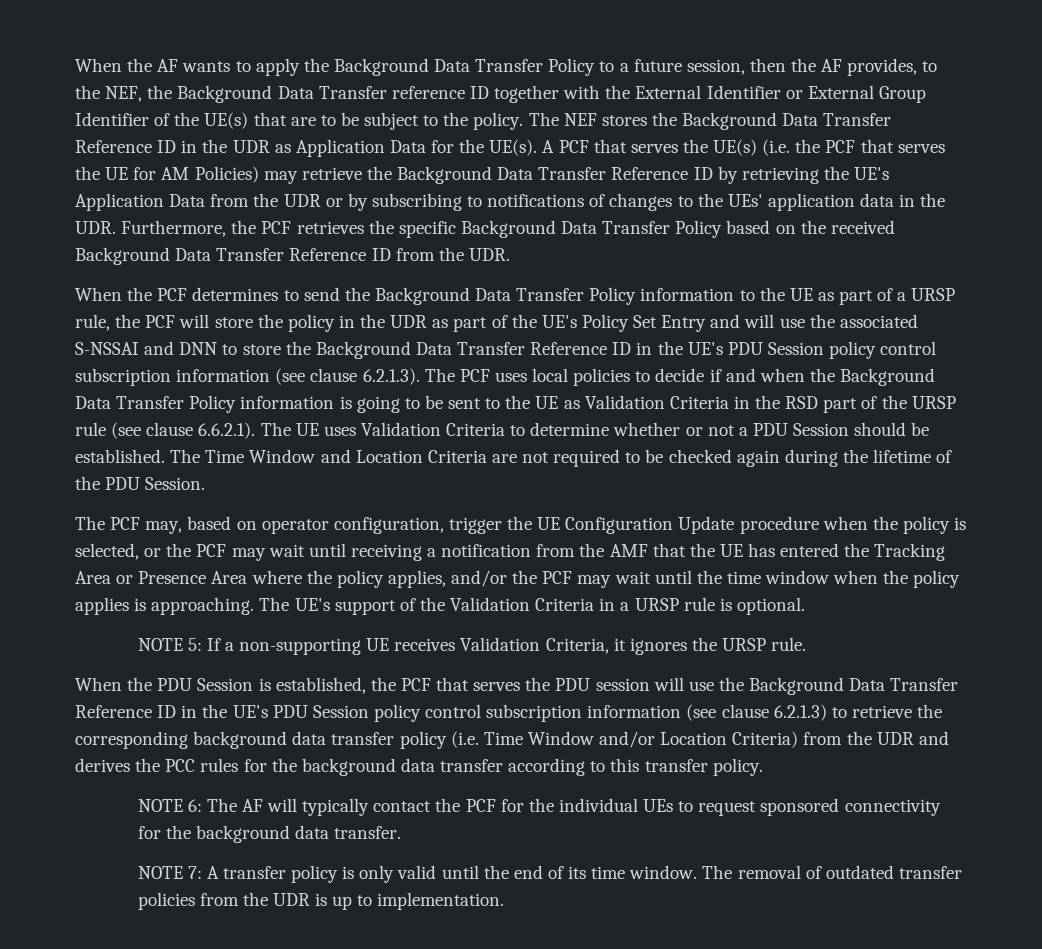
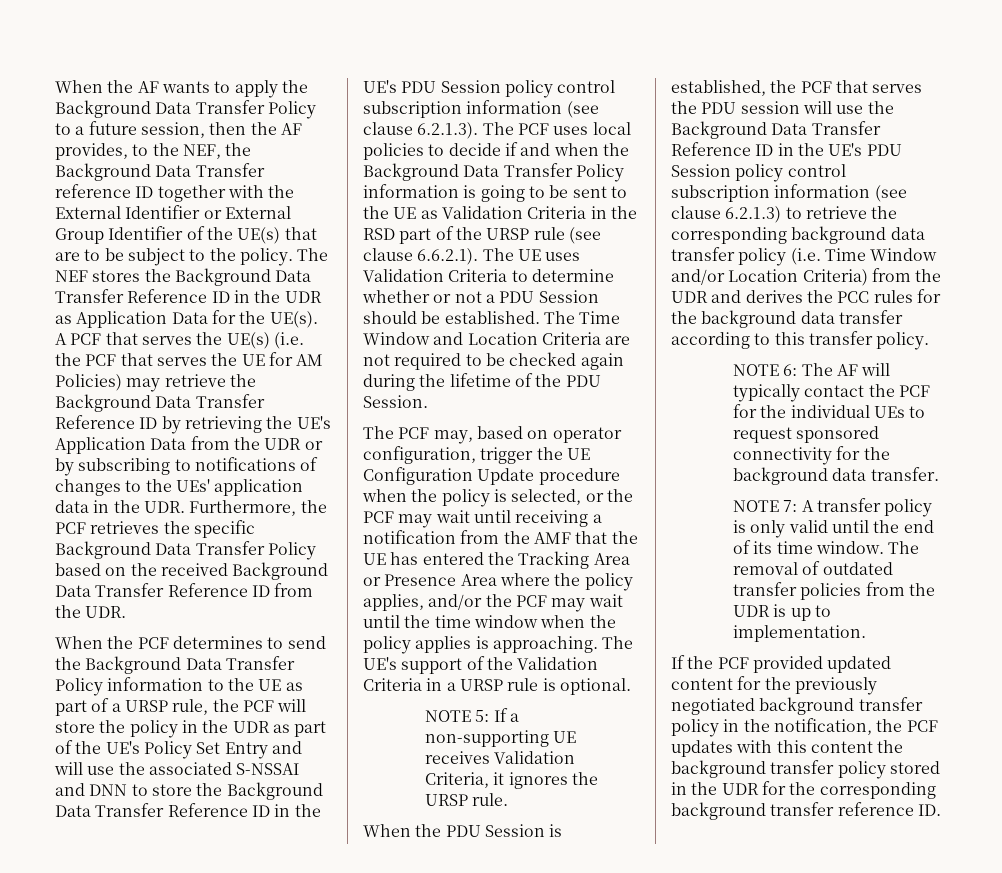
+ If the PCF provided updated content for the previously negotiated background transfer policy in the notification, the PCF updates with this content the background transfer policy stored in the UDR for the corresponding background transfer reference ID.

